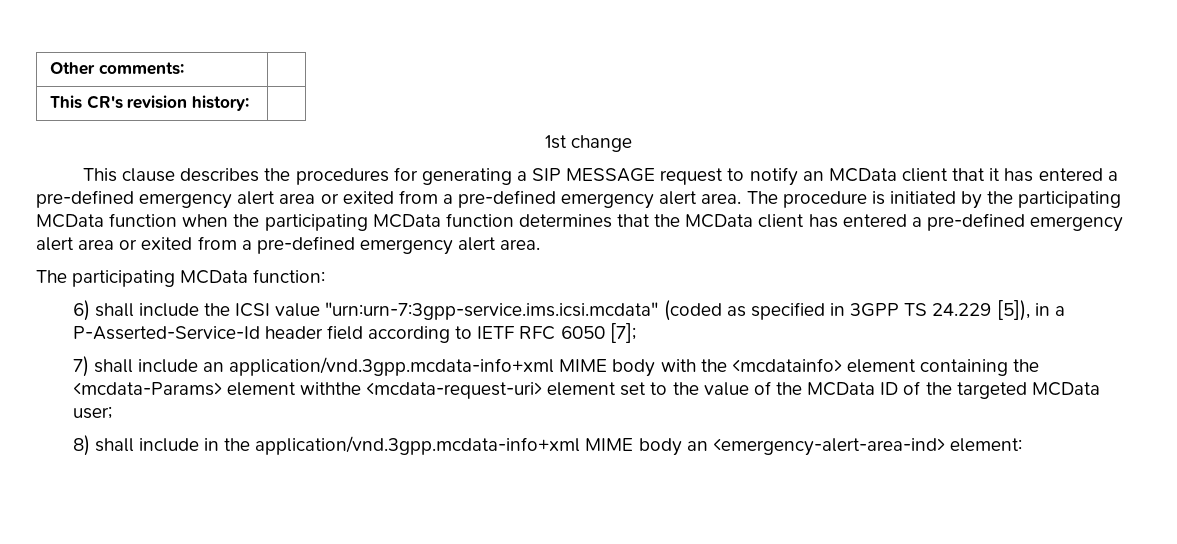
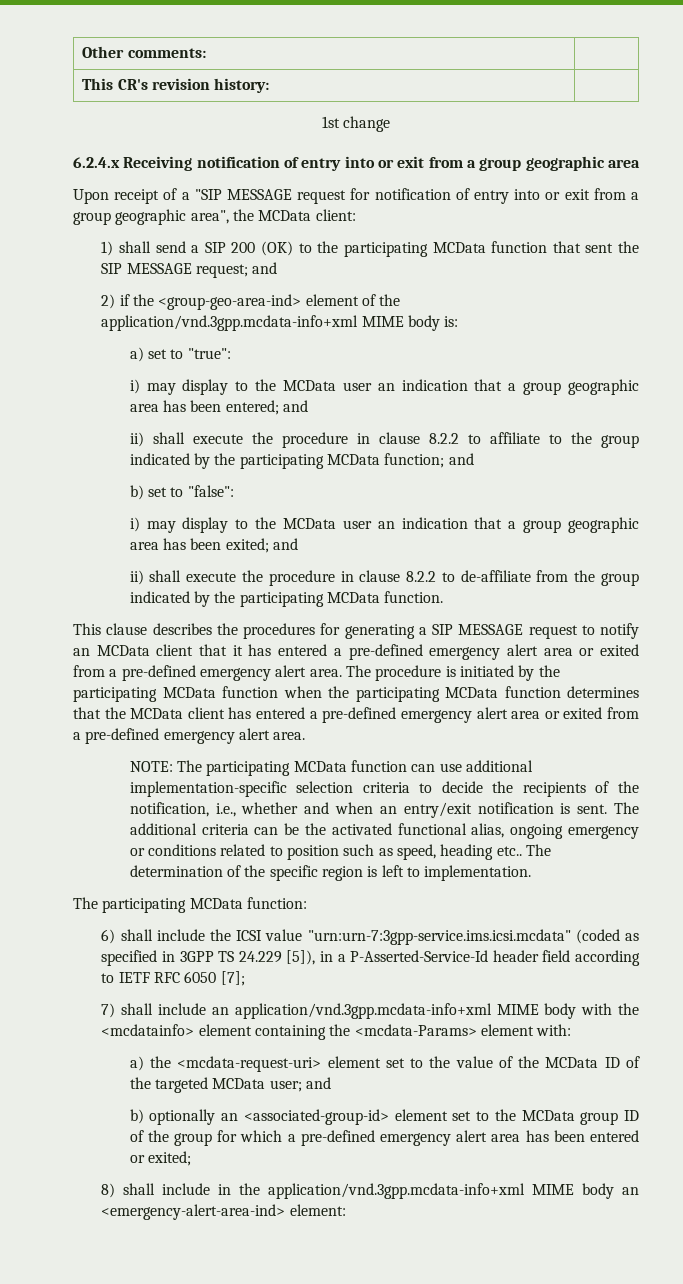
+ 6.2.4.x Receiving notification of entry into or exit from a group geographic area
+ Upon receipt of a "SIP MESSAGE request for notification of entry into or exit from a group geographic area", the MCData client:
+ 1) shall send a SIP 200 (OK) to the participating MCData function that sent the SIP MESSAGE request; and
+ 2) if the <group-geo-area-ind> element of the application/vnd.3gpp.mcdata-info+xml MIME body is:
+ a) set to "true":
+ i) may display to the MCData user an indication that a group geographic area has been entered; and
+ ii) shall execute the procedure in clause 8.2.2 to affiliate to the group indicated by the participating MCData function; and
+ b) set to "false":
+ i) may display to the MCData user an indication that a group geographic area has been exited; and
+ ii) shall execute the procedure in clause 8.2.2 to de-affiliate from the group indicated by the participating MCData function.
+ NOTE: The participating MCData function can use additional implementation-specific selection criteria to decide the recipients of the notification, i.e., whether and when an entry/exit notification is sent. The additional criteria can be the activated functional alias, ongoing emergency or conditions related to position such as speed, heading etc.. The determination of the specific region is left to implementation.
- 7) shall include an application/vnd.3gpp.mcdata-info+xml MIME body with the <mcdatainfo> element containing the <mcdata-Params> element withthe <mcdata-request-uri> element set to the value of the MCData ID of the targeted MCData user;
+ 7) shall include an application/vnd.3gpp.mcdata-info+xml MIME body with the <mcdatainfo> element containing the <mcdata-Params> element with:
+ a) the <mcdata-request-uri> element set to the value of the MCData ID of the targeted MCData user; and
+ b) optionally an <associated-group-id> element set to the MCData group ID of the group for which a pre-defined emergency alert area has been entered or exited;

